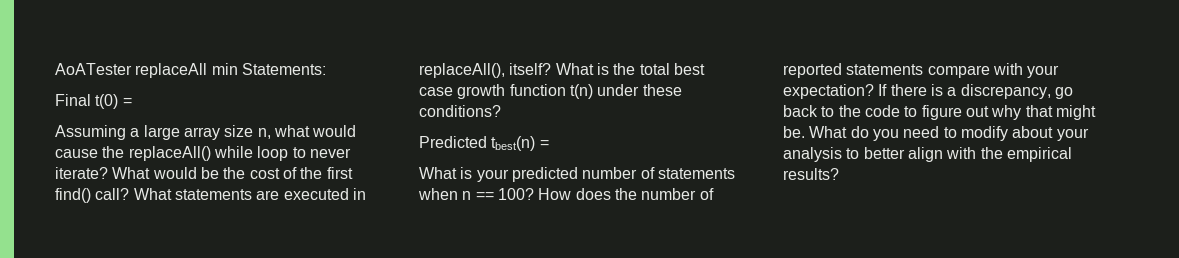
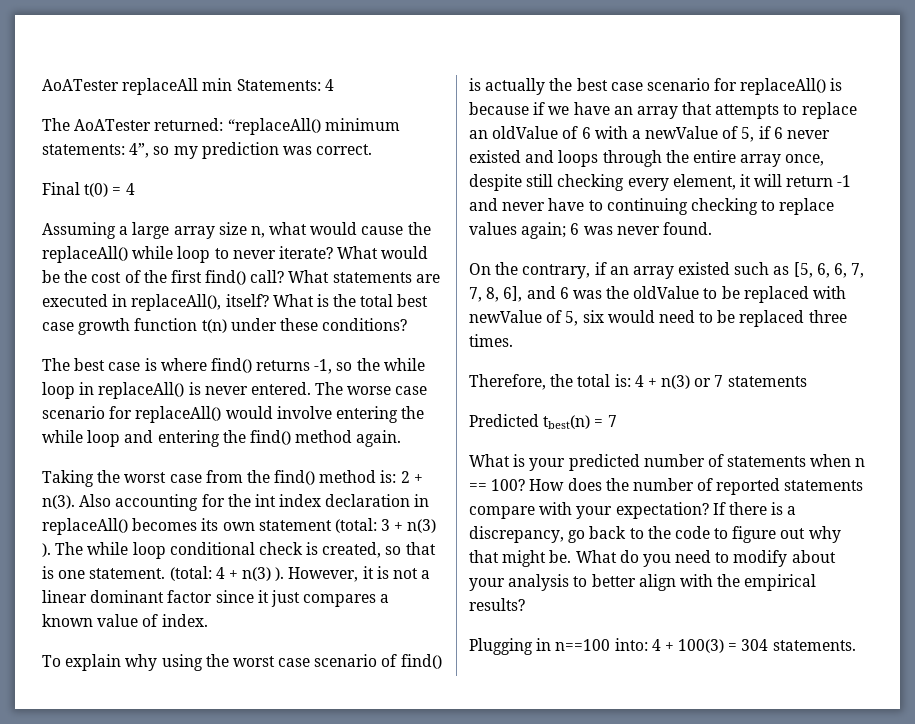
- AoATester replaceAll min Statements:
+ AoATester replaceAll min Statements: 4
+ The AoATester returned: “replaceAll() minimum statements: 4”, so my prediction was correct.
- Final t(0) =
+ Final t(0) = 4
+ The best case is where find() returns -1, so the while loop in replaceAll() is never entered. The worse case scenario for replaceAll() would involve entering the while loop and entering the find() method again.
+ Taking the worst case from the find() method is: 2 + n(3). Also accounting for the int index declaration in replaceAll() becomes its own statement (total: 3 + n(3) ). The while loop conditional check is created, so that is one statement. (total: 4 + n(3) ). However, it is not a linear dominant factor since it just compares a known value of index.
+ To explain why using the worst case scenario of find() is actually the best case scenario for replaceAll() is because if we have an array that attempts to replace an oldValue of 6 with a newValue of 5, if 6 never existed and loops through the entire array once, despite still checking every element, it will return -1 and never have to continuing checking to replace values again; 6 was never found.
+ On the contrary, if an array existed such as [5, 6, 6, 7, 7, 8, 6], and 6 was the oldValue to be replaced with newValue of 5, six would need to be replaced three times.
+ Therefore, the total is: 4 + n(3) or 7 statements
- Predicted tbest(n) =
+ Predicted tbest(n) = 7
+ Plugging in n==100 into: 4 + 100(3) = 304 statements.

